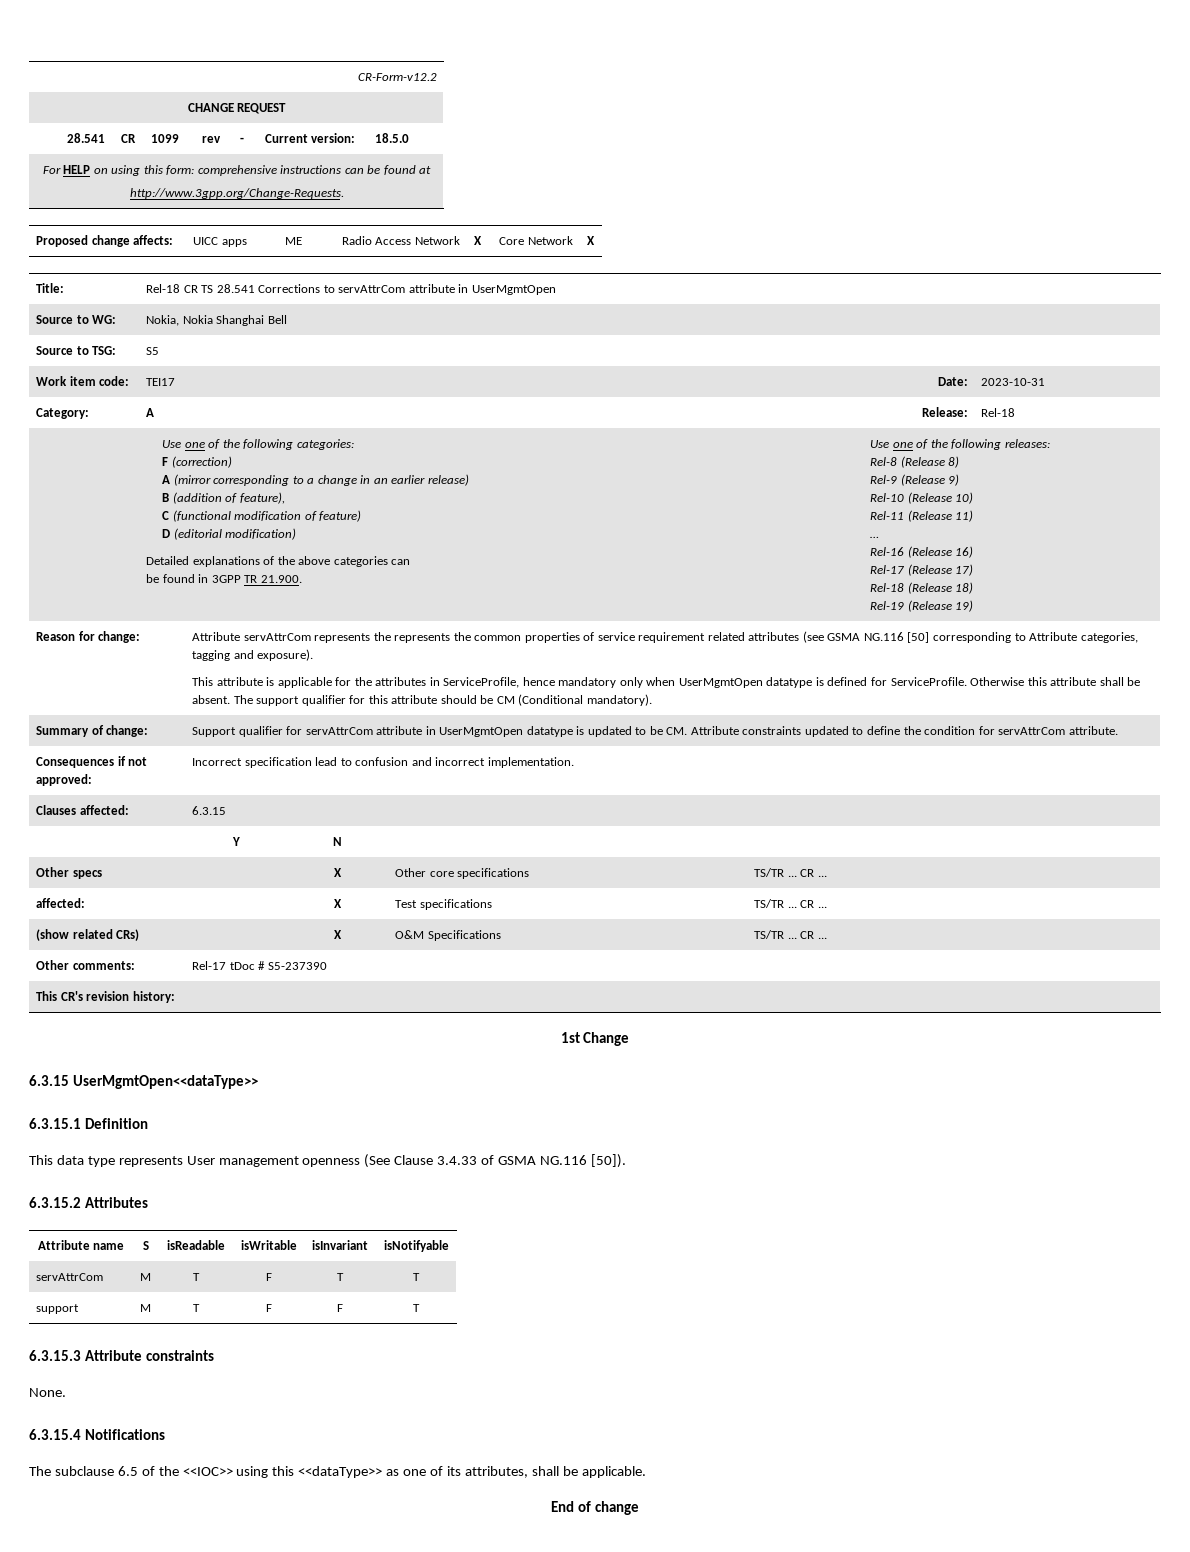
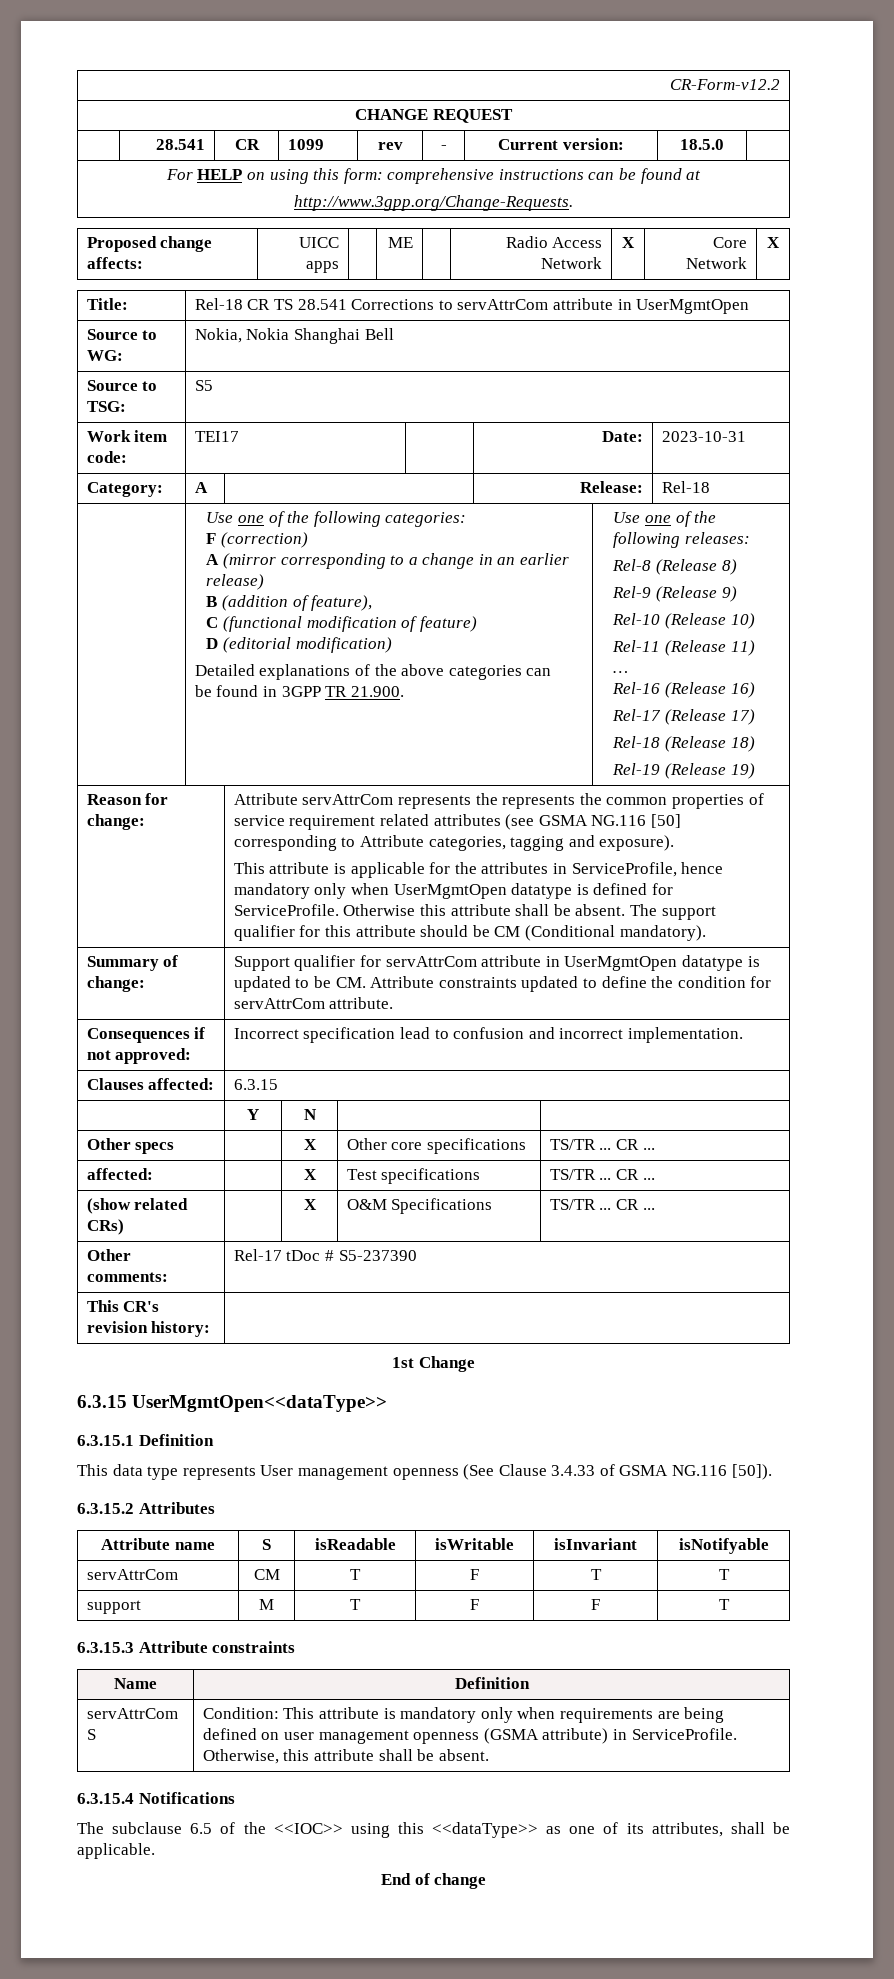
- servAttrCom | M | T | F | T | T
+ servAttrCom | CM | T | F | T | T
- None.
+ Name | Definition
+ servAttrCom S | Condition: This attribute is mandatory only when requirements are being defined on user management openness (GSMA attribute) in ServiceProfile. Otherwise, this attribute shall be absent.

